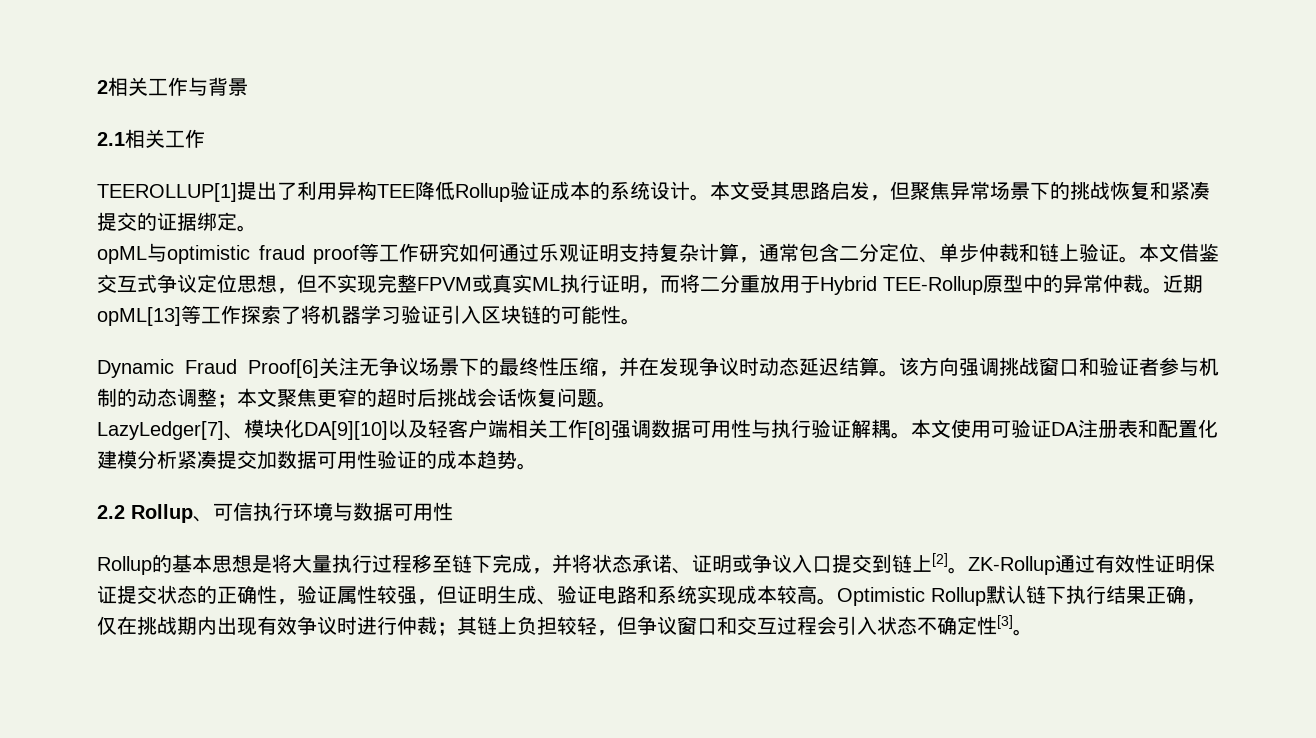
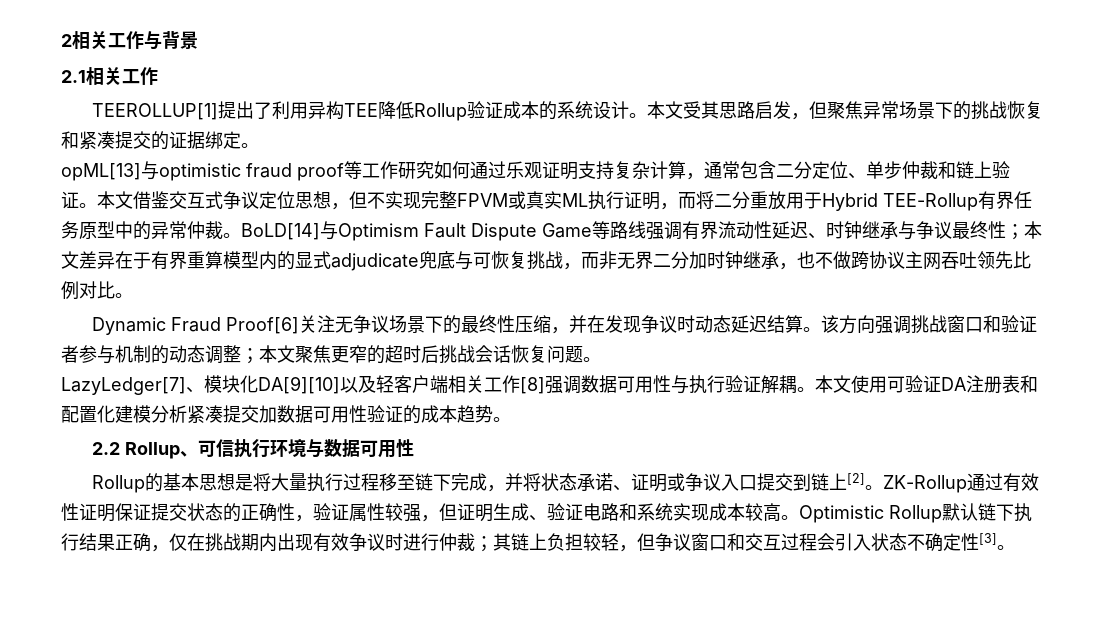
- opML与optimistic fraud proof等工作研究如何通过乐观证明支持复杂计算，通常包含二分定位、单步仲裁和链上验证。
+ opML[13]与optimistic fraud proof等工作研究如何通过乐观证明支持复杂计算，通常包含二分定位、单步仲裁和链上验证。
- 本文借鉴交互式争议定位思想，但不实现完整FPVM或真实ML执行证明，而将二分重放用于Hybrid TEE-Rollup原型中的异常仲裁。
+ 本文借鉴交互式争议定位思想，但不实现完整FPVM或真实ML执行证明，而将二分重放用于Hybrid TEE-Rollup有界任务原型中的异常仲裁。
- 近期opML[13]等工作探索了将机器学习验证引入区块链的可能性。
+ BoLD[14]与Optimism Fault Dispute Game等路线强调有界流动性延迟、时钟继承与争议最终性；本文差异在于有界重算模型内的显式adjudicate兜底与可恢复挑战，而非无界二分加时钟继承，也不做跨协议主网吞吐领先比例对比。

